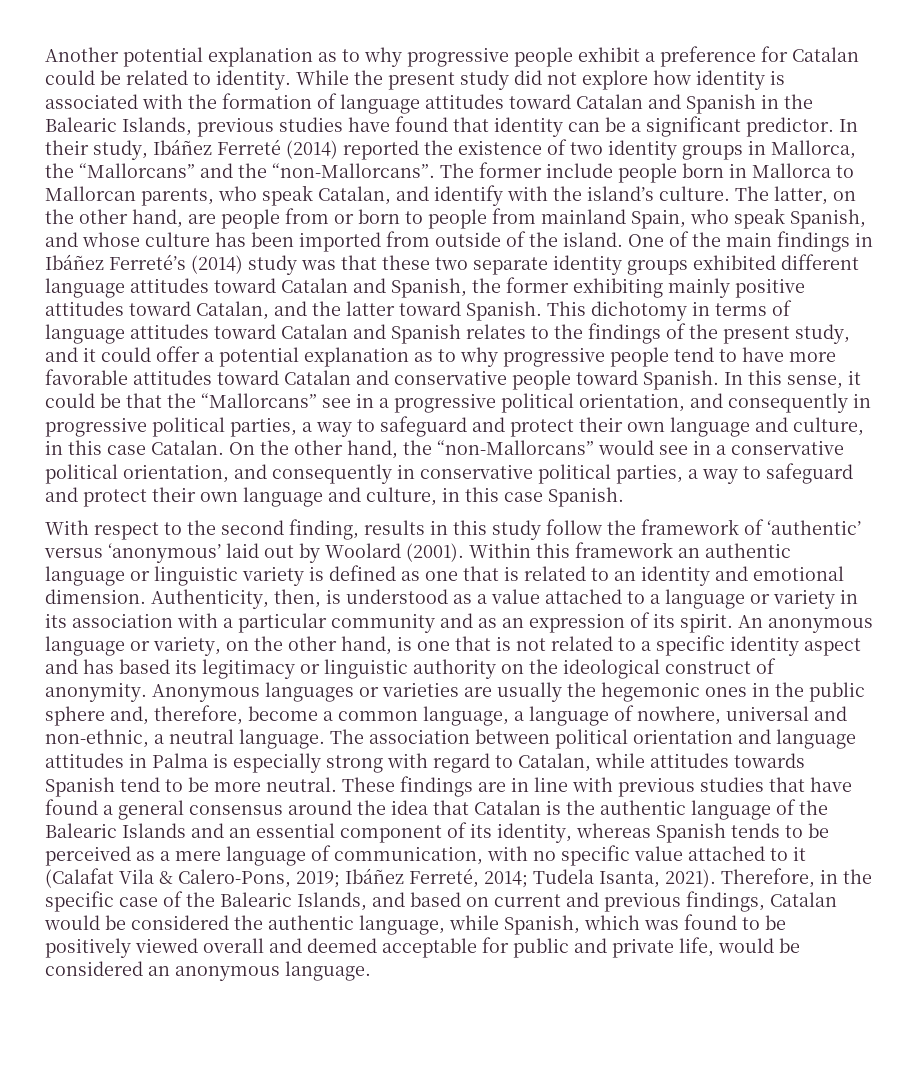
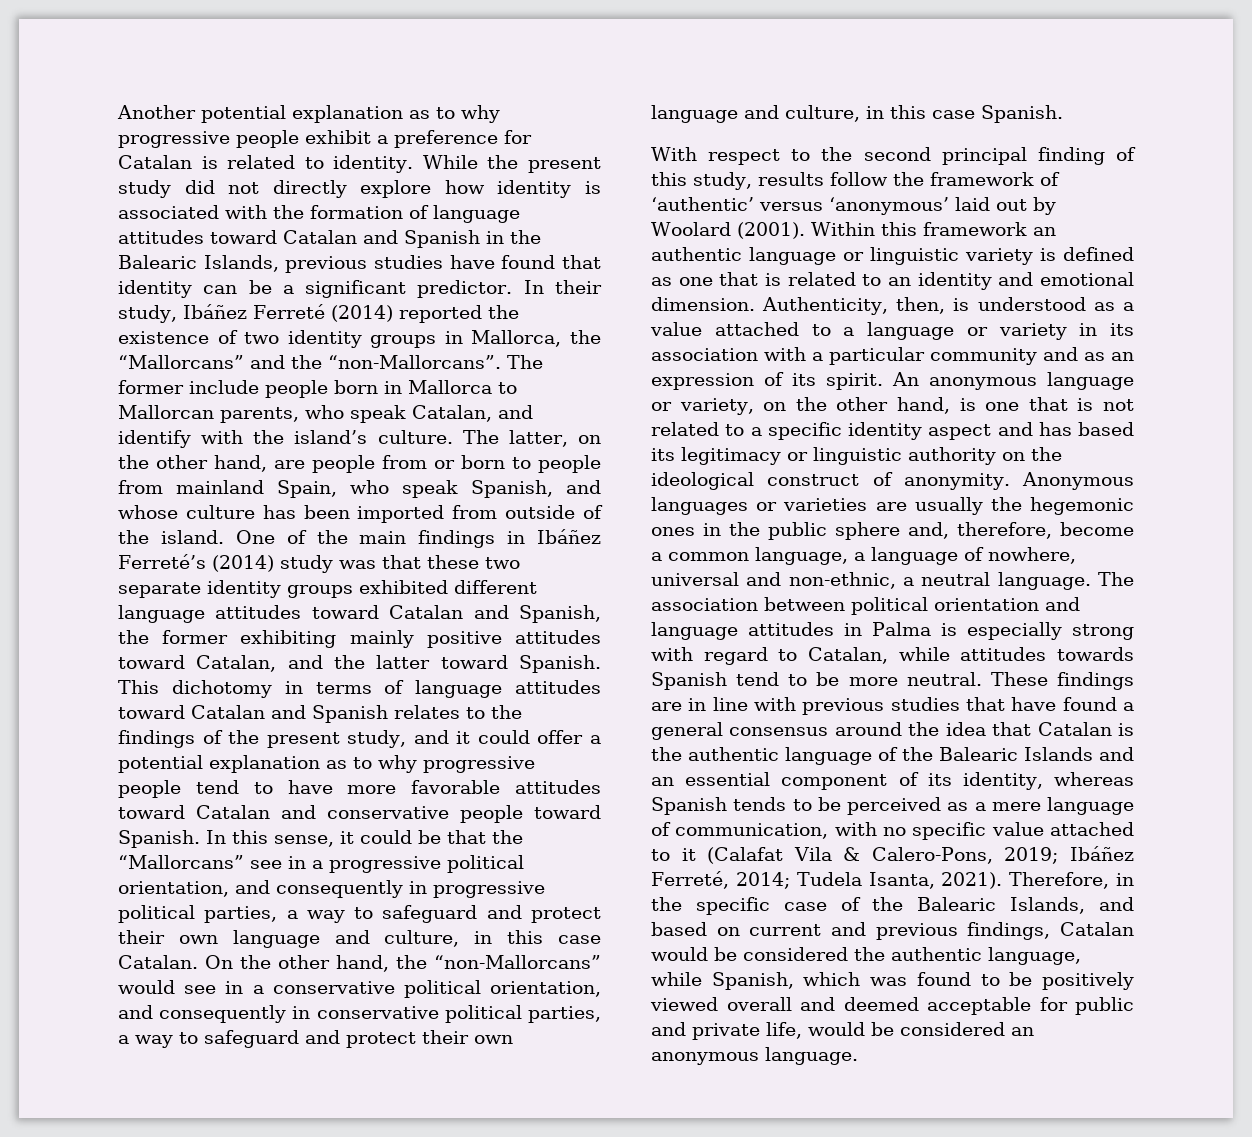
- Another potential explanation as to why progressive people exhibit a preference for Catalan could be related to identity.
+ Another potential explanation as to why progressive people exhibit a preference for Catalan is related to identity.
- While the present study did not explore how identity is associated with the formation of language attitudes toward Catalan and Spanish in the Balearic Islands, previous studies have found that identity can be a significant predictor.
+ While the present study did not directly explore how identity is associated with the formation of language attitudes toward Catalan and Spanish in the Balearic Islands, previous studies have found that identity can be a significant predictor.
- With respect to the second finding, results in this study follow the framework of ‘authentic’ versus ‘anonymous’ laid out by Woolard (2001).
+ With respect to the second principal finding of this study, results follow the framework of ‘authentic’ versus ‘anonymous’ laid out by Woolard (2001).

